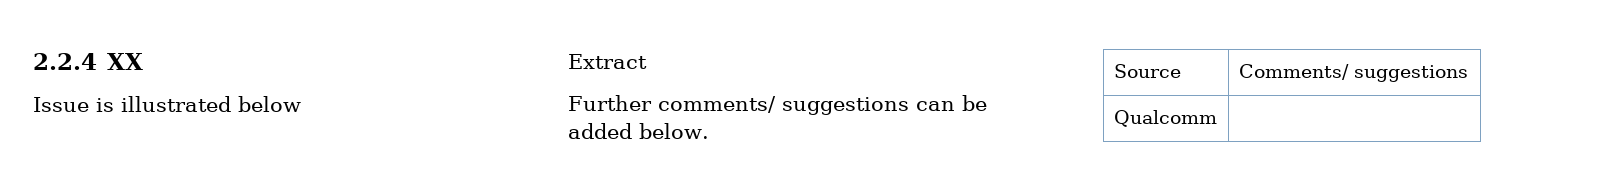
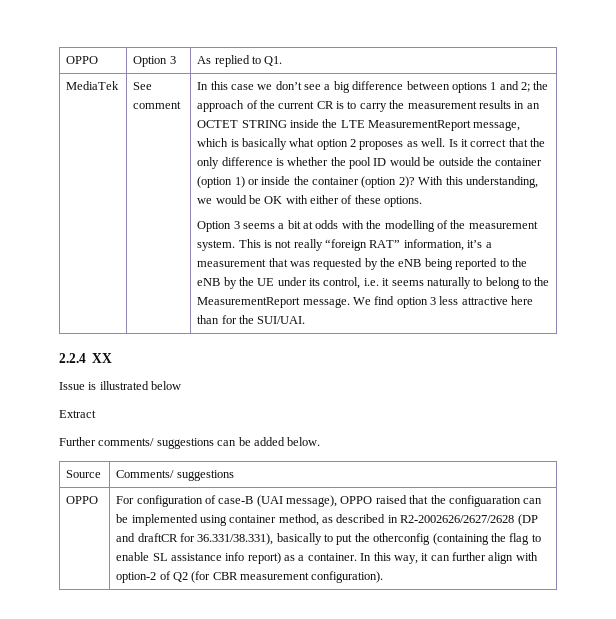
+ OPPO | Option 3 | As replied to Q1.
+ MediaTek | See comment | In this case we don’t see a big difference between options 1 and 2; the approach of the current CR is to carry the measurement results in an OCTET STRING inside the LTE MeasurementReport message, which is basically what option 2 proposes as well. Is it correct that the only difference is whether the pool ID would be outside the container (option 1) or inside the container (option 2)? With this understanding, we would be OK with either of these options.
+ Option 3 seems a bit at odds with the modelling of the measurement system. This is not really “foreign RAT” information, it’s a measurement that was requested by the eNB being reported to the eNB by the UE under its control, i.e. it seems naturally to belong to the MeasurementReport message. We find option 3 less attractive here than for the SUI/UAI.
- Qualcomm
+ OPPO | For configuration of case-B (UAI message), OPPO raised that the configuaration can be implemented using container method, as described in R2-2002626/2627/2628 (DP and draftCR for 36.331/38.331), basically to put the otherconfig (containing the flag to enable SL assistance info report) as a container. In this way, it can further align with option-2 of Q2 (for CBR measurement configuration).

